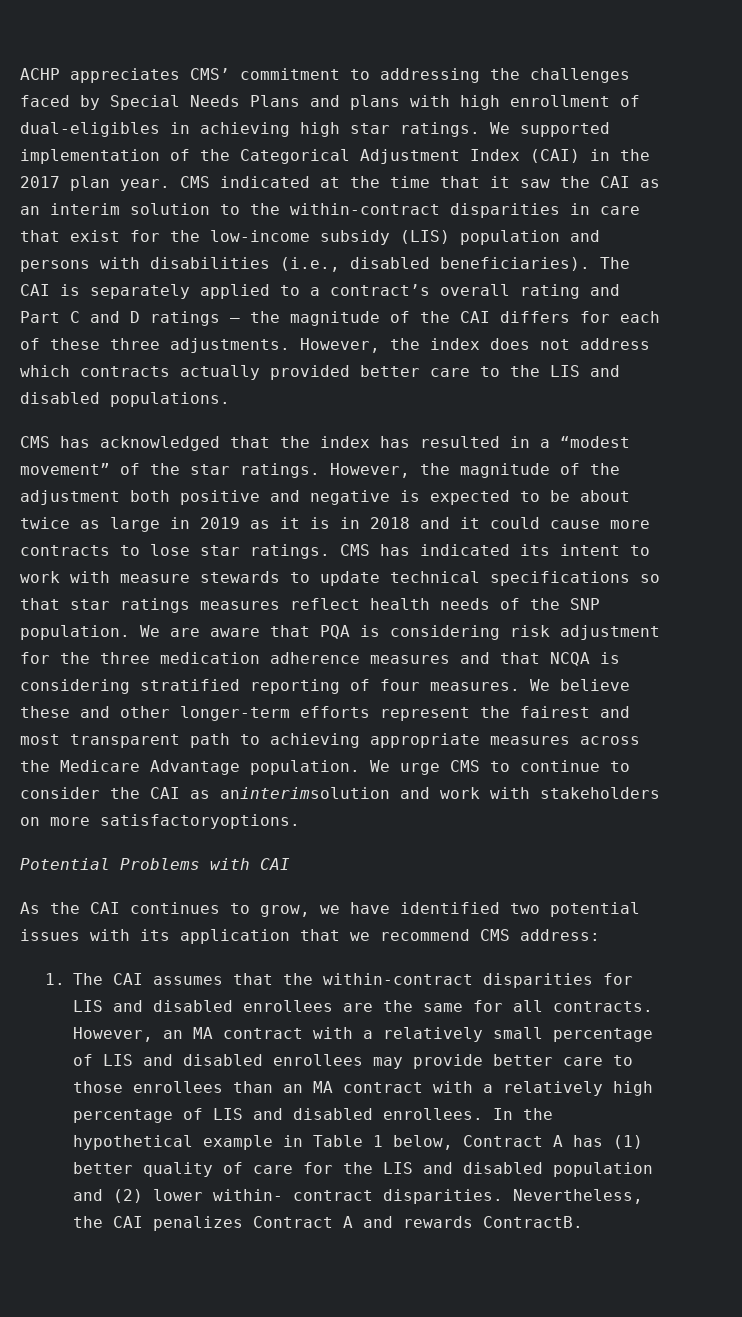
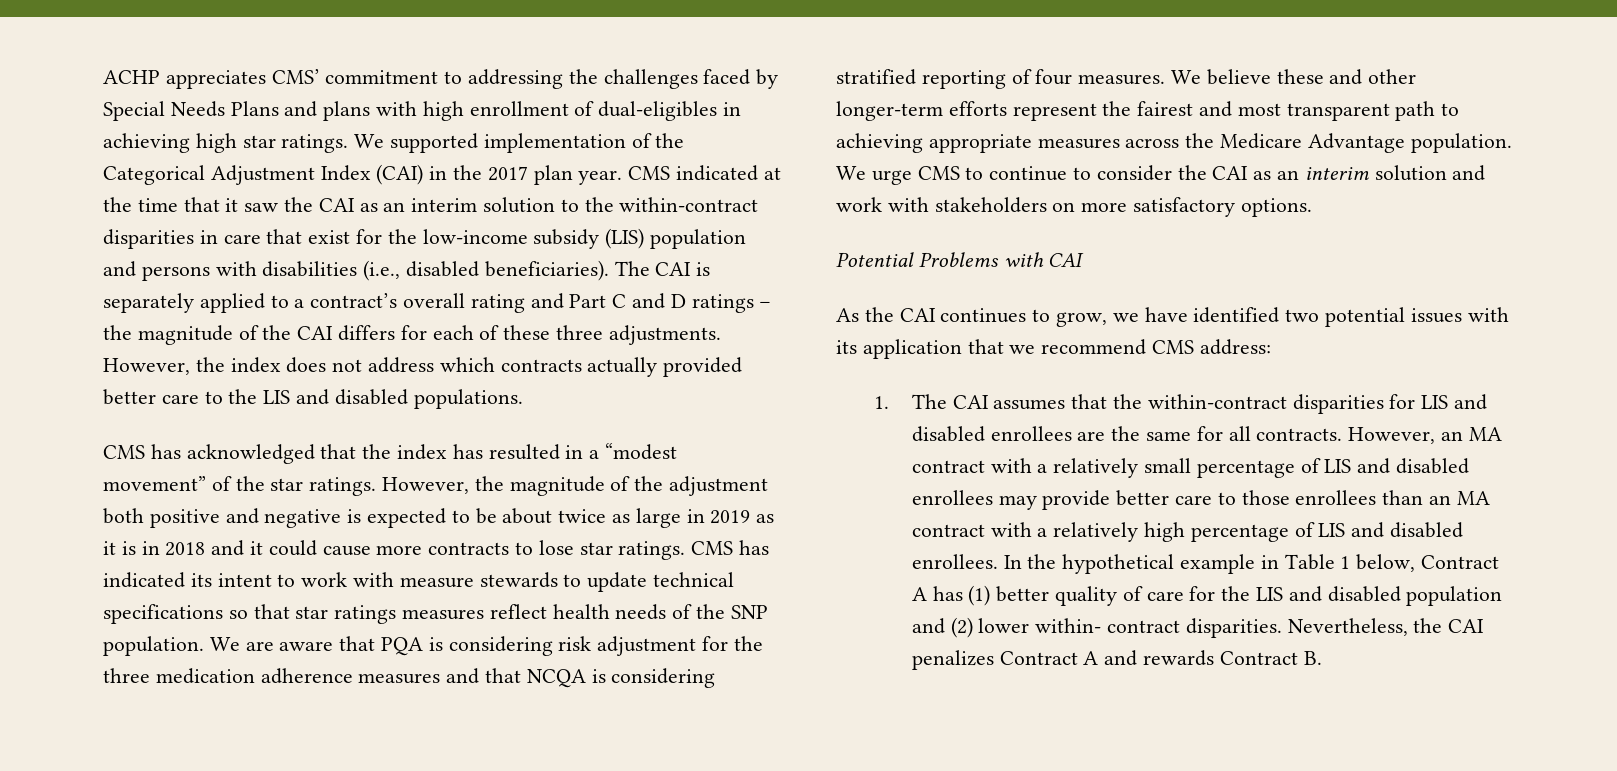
- We urge CMS to continue to consider the CAI as aninterimsolution and work with stakeholders on more satisfactoryoptions.
+ We urge CMS to continue to consider the CAI as an interim solution and work with stakeholders on more satisfactory options.
- Nevertheless, the CAI penalizes Contract A and rewards ContractB.
+ Nevertheless, the CAI penalizes Contract A and rewards Contract B.

